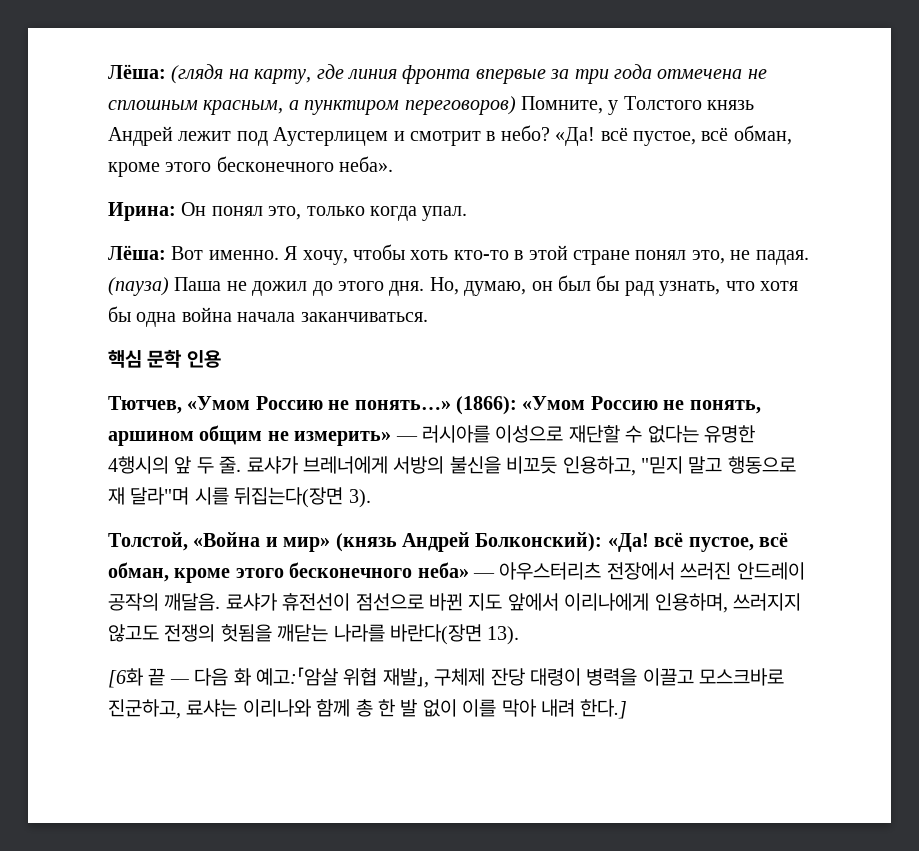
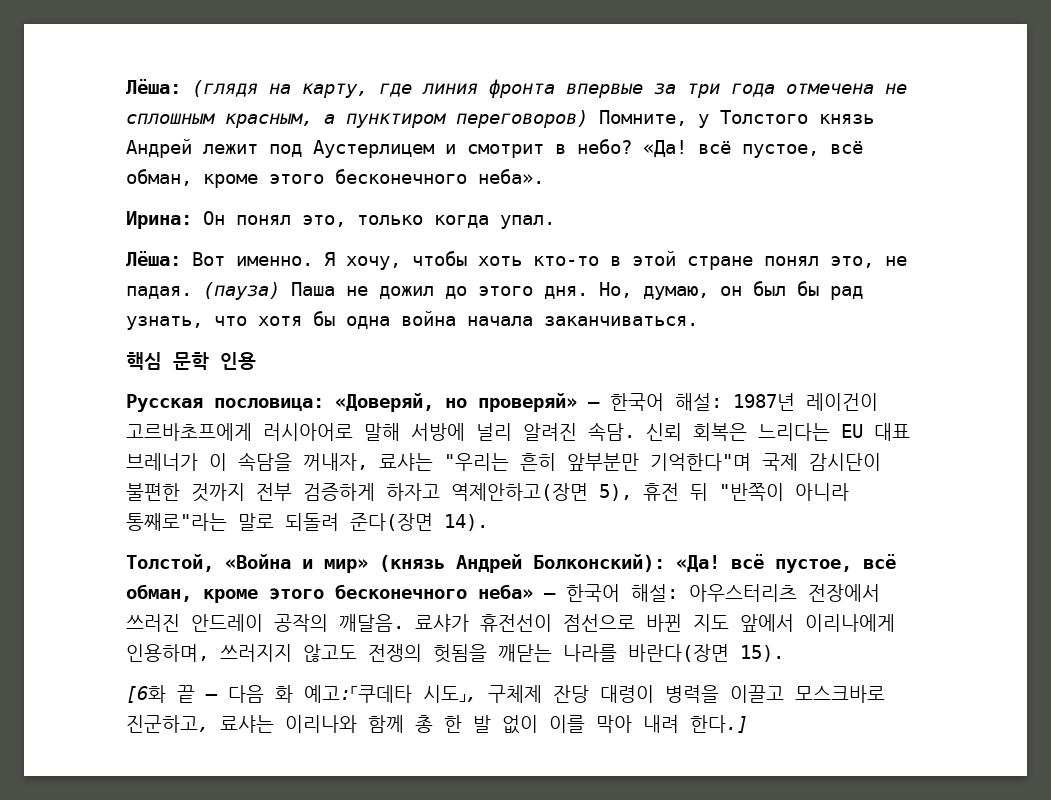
- Тютчев, «Умом Россию не понять…» (1866): «Умом Россию не понять, аршином общим не измерить» — 러시아를 이성으로 재단할 수 없다는 유명한 4행시의 앞 두 줄. 료샤가 브레너에게 서방의 불신을 비꼬듯 인용하고, "믿지 말고 행동으로 재 달라"며 시를 뒤집는다(장면 3).
+ Русская пословица: «Доверяй, но проверяй» — 한국어 해설: 1987년 레이건이 고르바초프에게 러시아어로 말해 서방에 널리 알려진 속담. 신뢰 회복은 느리다는 EU 대표 브레너가 이 속담을 꺼내자, 료샤는 "우리는 흔히 앞부분만 기억한다"며 국제 감시단이 불편한 것까지 전부 검증하게 하자고 역제안하고(장면 5), 휴전 뒤 "반쪽이 아니라 통째로"라는 말로 되돌려 준다(장면 14).
- Толстой, «Война и мир» (князь Андрей Болконский): «Да! всё пустое, всё обман, кроме этого бесконечного неба» — 아우스터리츠 전장에서 쓰러진 안드레이 공작의 깨달음.
+ Толстой, «Война и мир» (князь Андрей Болконский): «Да! всё пустое, всё обман, кроме этого бесконечного неба» — 한국어 해설: 아우스터리츠 전장에서 쓰러진 안드레이 공작의 깨달음.
- 료샤가 휴전선이 점선으로 바뀐 지도 앞에서 이리나에게 인용하며, 쓰러지지 않고도 전쟁의 헛됨을 깨닫는 나라를 바란다(장면 13).
+ 료샤가 휴전선이 점선으로 바뀐 지도 앞에서 이리나에게 인용하며, 쓰러지지 않고도 전쟁의 헛됨을 깨닫는 나라를 바란다(장면 15).
- [6화 끝 — 다음 화 예고:「암살 위협 재발」, 구체제 잔당 대령이 병력을 이끌고 모스크바로 진군하고, 료샤는 이리나와 함께 총 한 발 없이 이를 막아 내려 한다.]
+ [6화 끝 — 다음 화 예고:「쿠데타 시도」, 구체제 잔당 대령이 병력을 이끌고 모스크바로 진군하고, 료샤는 이리나와 함께 총 한 발 없이 이를 막아 내려 한다.]

